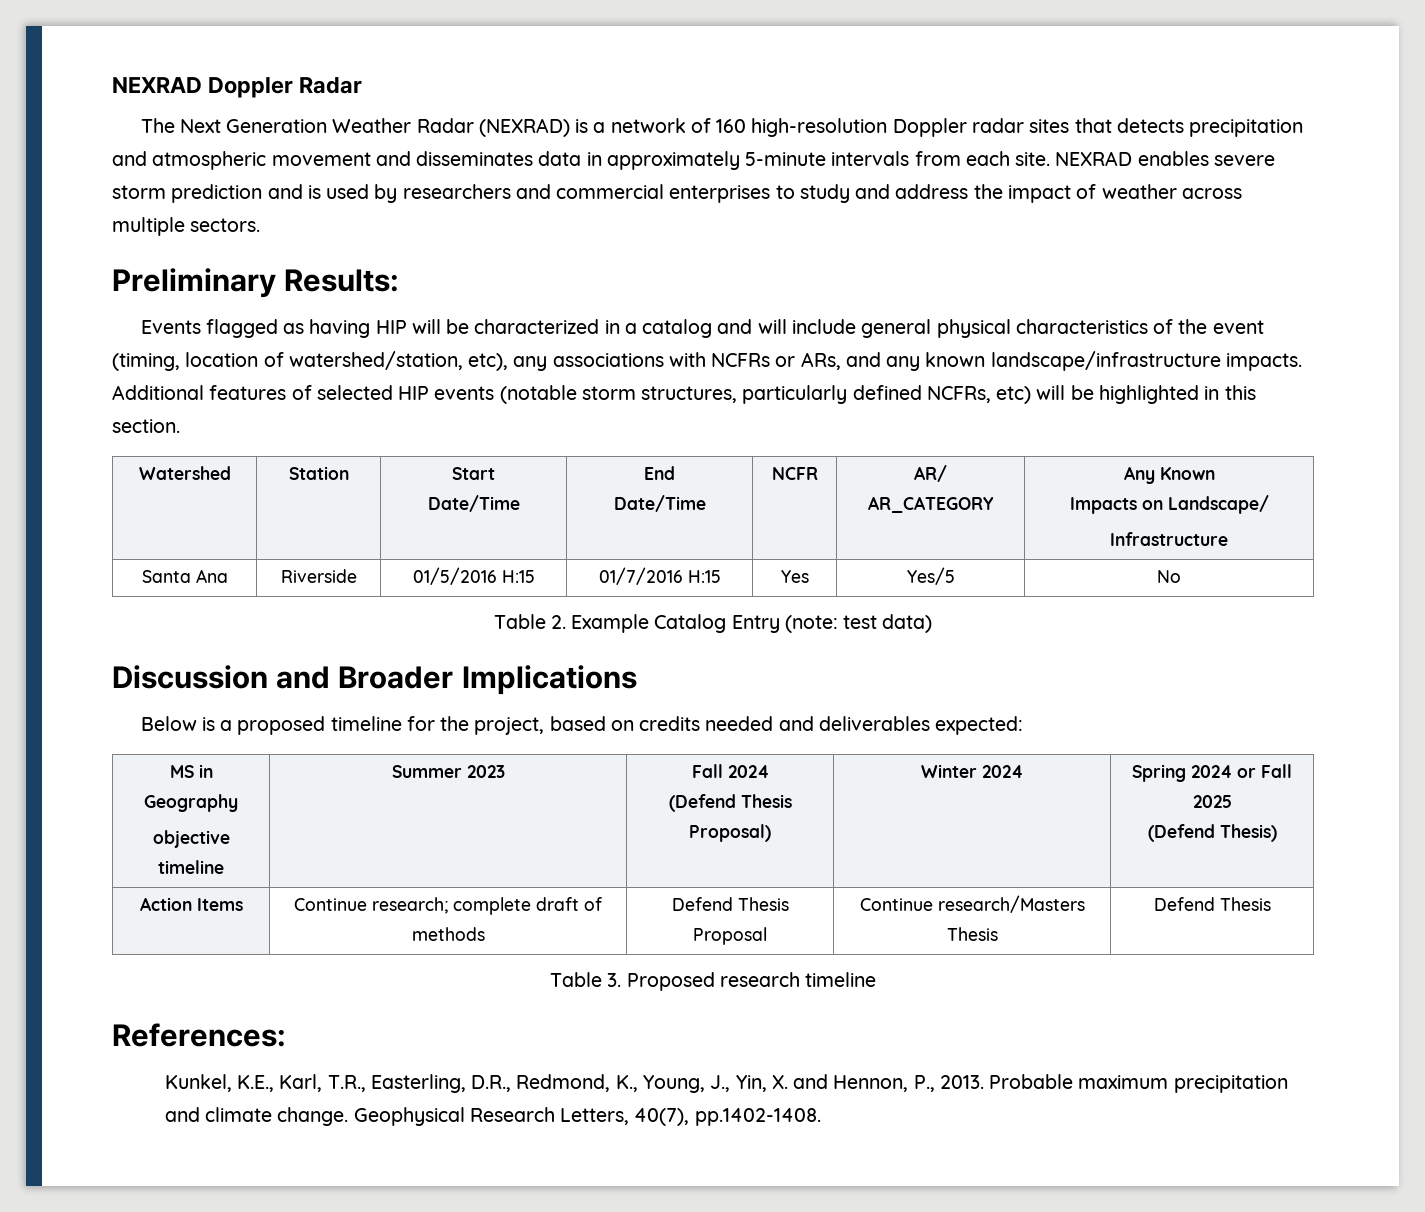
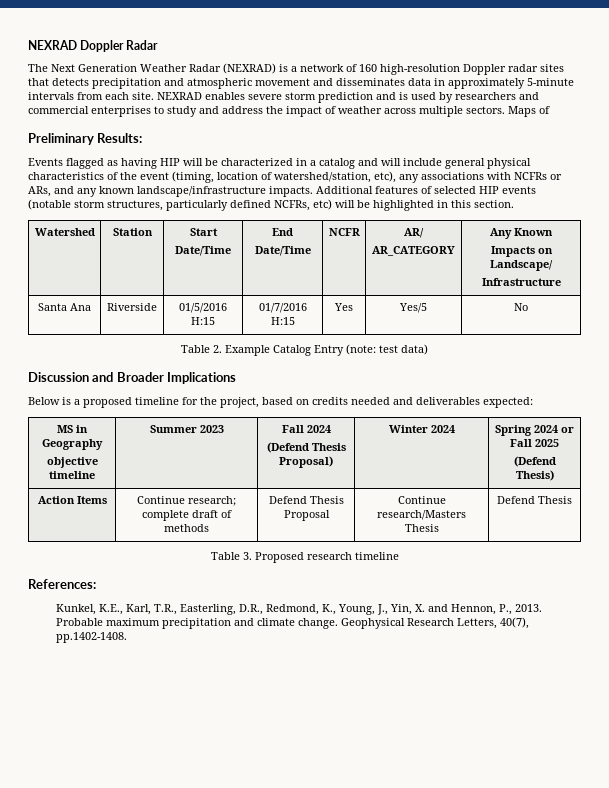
+ Maps of

